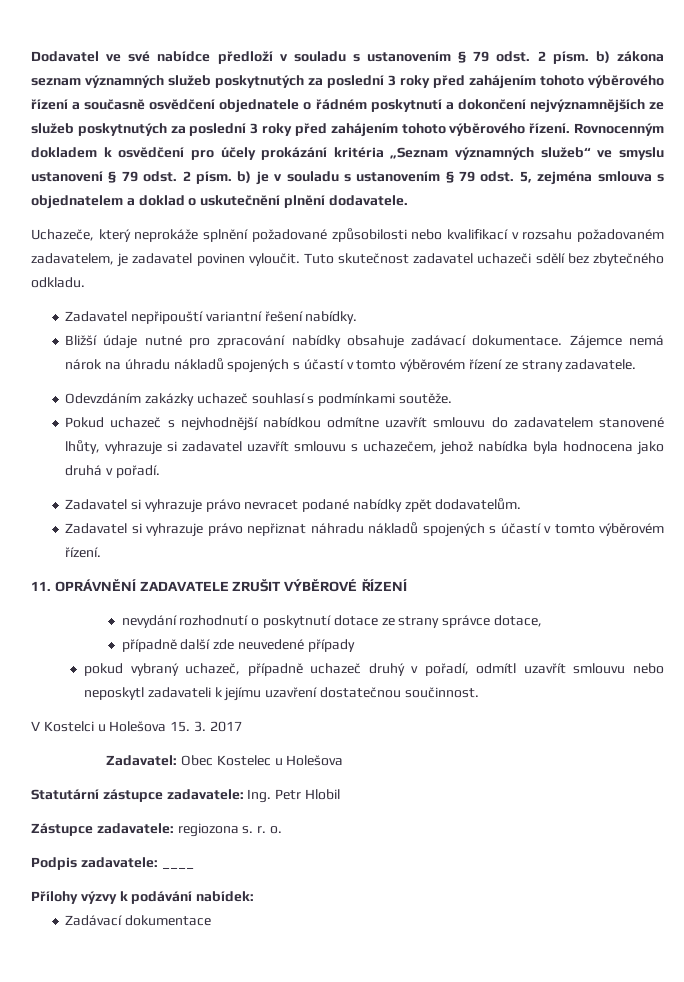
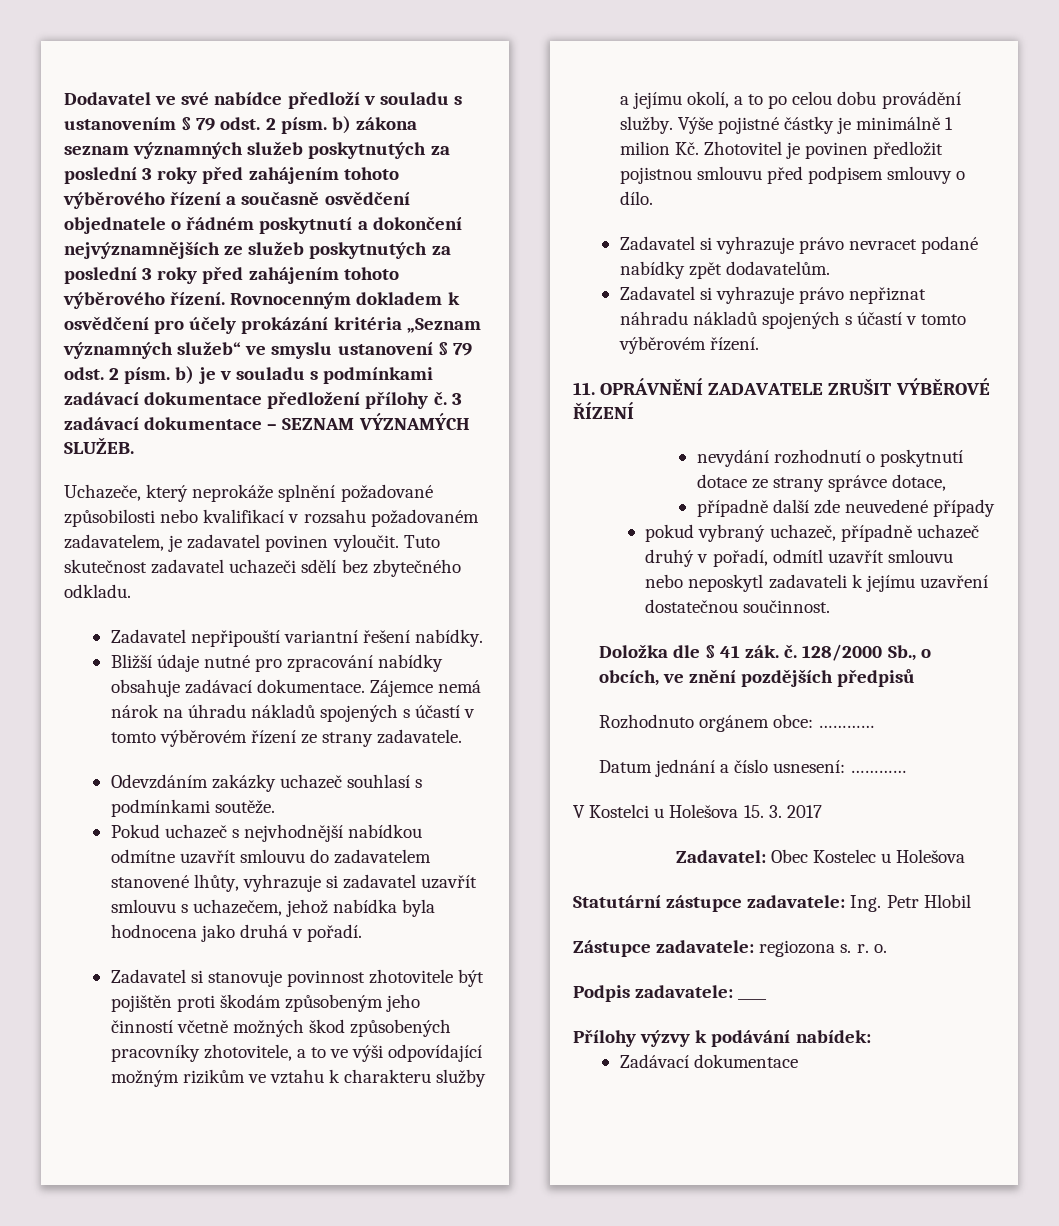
- Rovnocenným dokladem k osvědčení pro účely prokázání kritéria „Seznam významných služeb“ ve smyslu ustanovení § 79 odst. 2 písm. b) je v souladu s ustanovením § 79 odst. 5, zejména smlouva s objednatelem a doklad o uskutečnění plnění dodavatele.
+ Rovnocenným dokladem k osvědčení pro účely prokázání kritéria „Seznam významných služeb“ ve smyslu ustanovení § 79 odst. 2 písm. b) je v souladu s podmínkami zadávací dokumentace předložení přílohy č. 3 zadávací dokumentace – SEZNAM VÝZNAMÝCH SLUŽEB.
+ Zadavatel si stanovuje povinnost zhotovitele být pojištěn proti škodám způsobeným jeho činností včetně možných škod způsobených pracovníky zhotovitele, a to ve výši odpovídající možným rizikům ve vztahu k charakteru služby a jejímu okolí, a to po celou dobu provádění služby. Výše pojistné částky je minimálně 1 milion Kč. Zhotovitel je povinen předložit pojistnou smlouvu před podpisem smlouvy o dílo.
+ Doložka dle § 41 zák. č. 128/2000 Sb., o obcích, ve znění pozdějších předpisů
+ Rozhodnuto orgánem obce: …………
+ Datum jednání a číslo usnesení: …………

